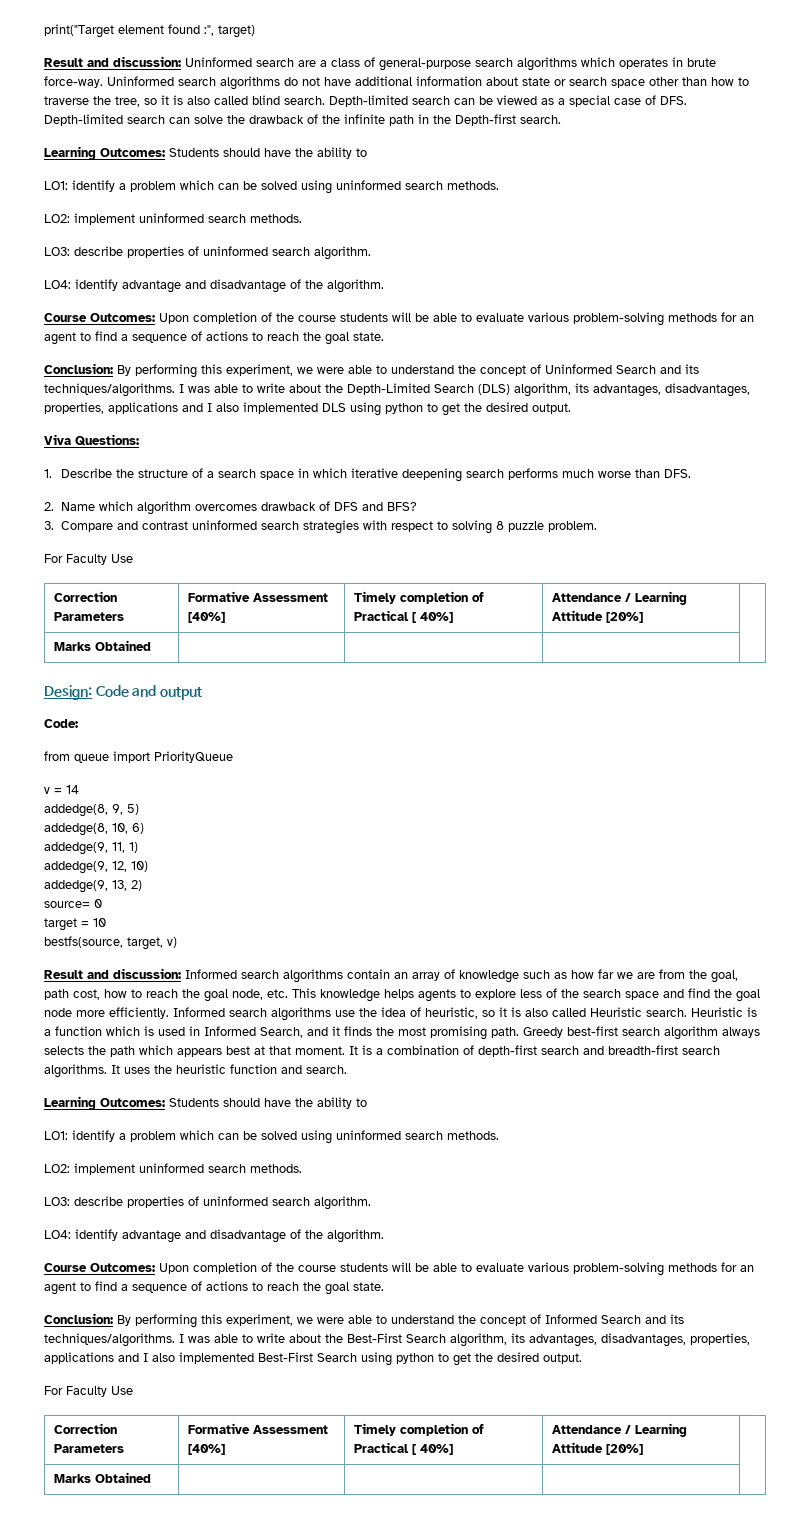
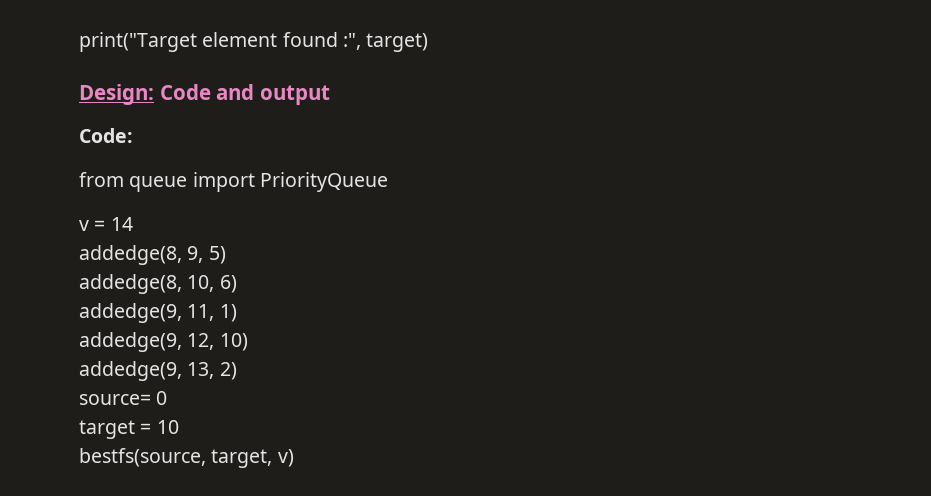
- Result and discussion: Uninformed search are a class of general-purpose search algorithms which operates in brute force-way. Uninformed search algorithms do not have additional information about state or search space other than how to traverse the tree, so it is also called blind search. Depth-limited search can be viewed as a special case of DFS. Depth-limited search can solve the drawback of the infinite path in the Depth-first search.
- Learning Outcomes: Students should have the ability to
- LO1: identify a problem which can be solved using uninformed search methods.
- LO2: implement uninformed search methods.
- LO3: describe properties of uninformed search algorithm.
- LO4: identify advantage and disadvantage of the algorithm.
- Course Outcomes: Upon completion of the course students will be able to evaluate various problem-solving methods for an agent to find a sequence of actions to reach the goal state.
- Conclusion: By performing this experiment, we were able to understand the concept of Uninformed Search and its techniques/algorithms. I was able to write about the Depth-Limited Search (DLS) algorithm, its advantages, disadvantages, properties, applications and I also implemented DLS using python to get the desired output.
- Viva Questions:
- 1. Describe the structure of a search space in which iterative deepening search performs much worse than DFS.
- 2. Name which algorithm overcomes drawback of DFS and BFS?
- 3. Compare and contrast uninformed search strategies with respect to solving 8 puzzle problem.
- For Faculty Use
- Correction Parameters | Formative Assessment [40%] | Timely completion of Practical [ 40%] | Attendance / Learning Attitude [20%] |
- Marks Obtained | | | |
- Result and discussion: Informed search algorithms contain an array of knowledge such as how far we are from the goal, path cost, how to reach the goal node, etc. This knowledge helps agents to explore less of the search space and find the goal node more efficiently. Informed search algorithms use the idea of heuristic, so it is also called Heuristic search. Heuristic is a function which is used in Informed Search, and it finds the most promising path. Greedy best-first search algorithm always selects the path which appears best at that moment. It is a combination of depth-first search and breadth-first search algorithms. It uses the heuristic function and search.
- Learning Outcomes: Students should have the ability to
- LO1: identify a problem which can be solved using uninformed search methods.
- LO2: implement uninformed search methods.
- LO3: describe properties of uninformed search algorithm.
- LO4: identify advantage and disadvantage of the algorithm.
- Course Outcomes: Upon completion of the course students will be able to evaluate various problem-solving methods for an agent to find a sequence of actions to reach the goal state.
- Conclusion: By performing this experiment, we were able to understand the concept of Informed Search and its techniques/algorithms. I was able to write about the Best-First Search algorithm, its advantages, disadvantages, properties, applications and I also implemented Best-First Search using python to get the desired output.
- For Faculty Use
- Correction Parameters | Formative Assessment [40%] | Timely completion of Practical [ 40%] | Attendance / Learning Attitude [20%] |
- Marks Obtained | | | |

